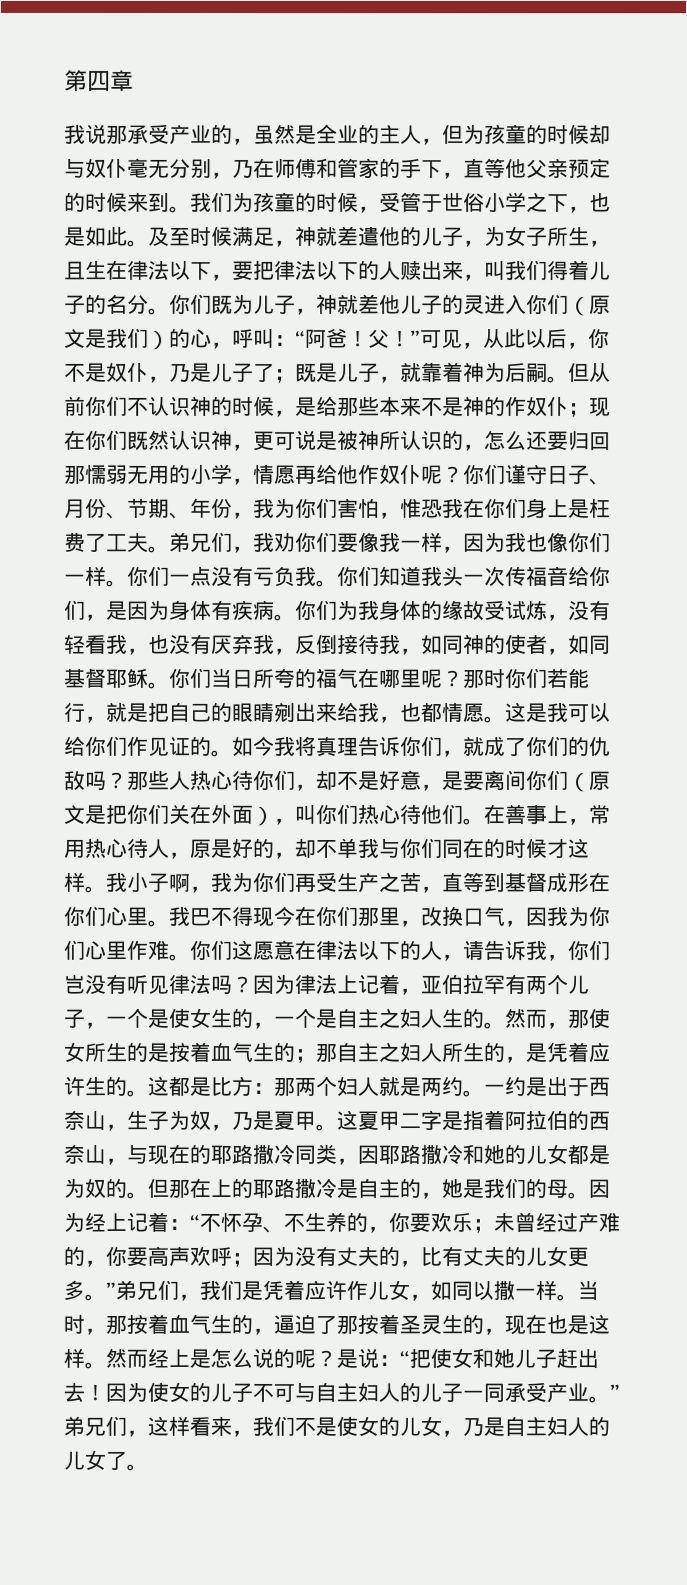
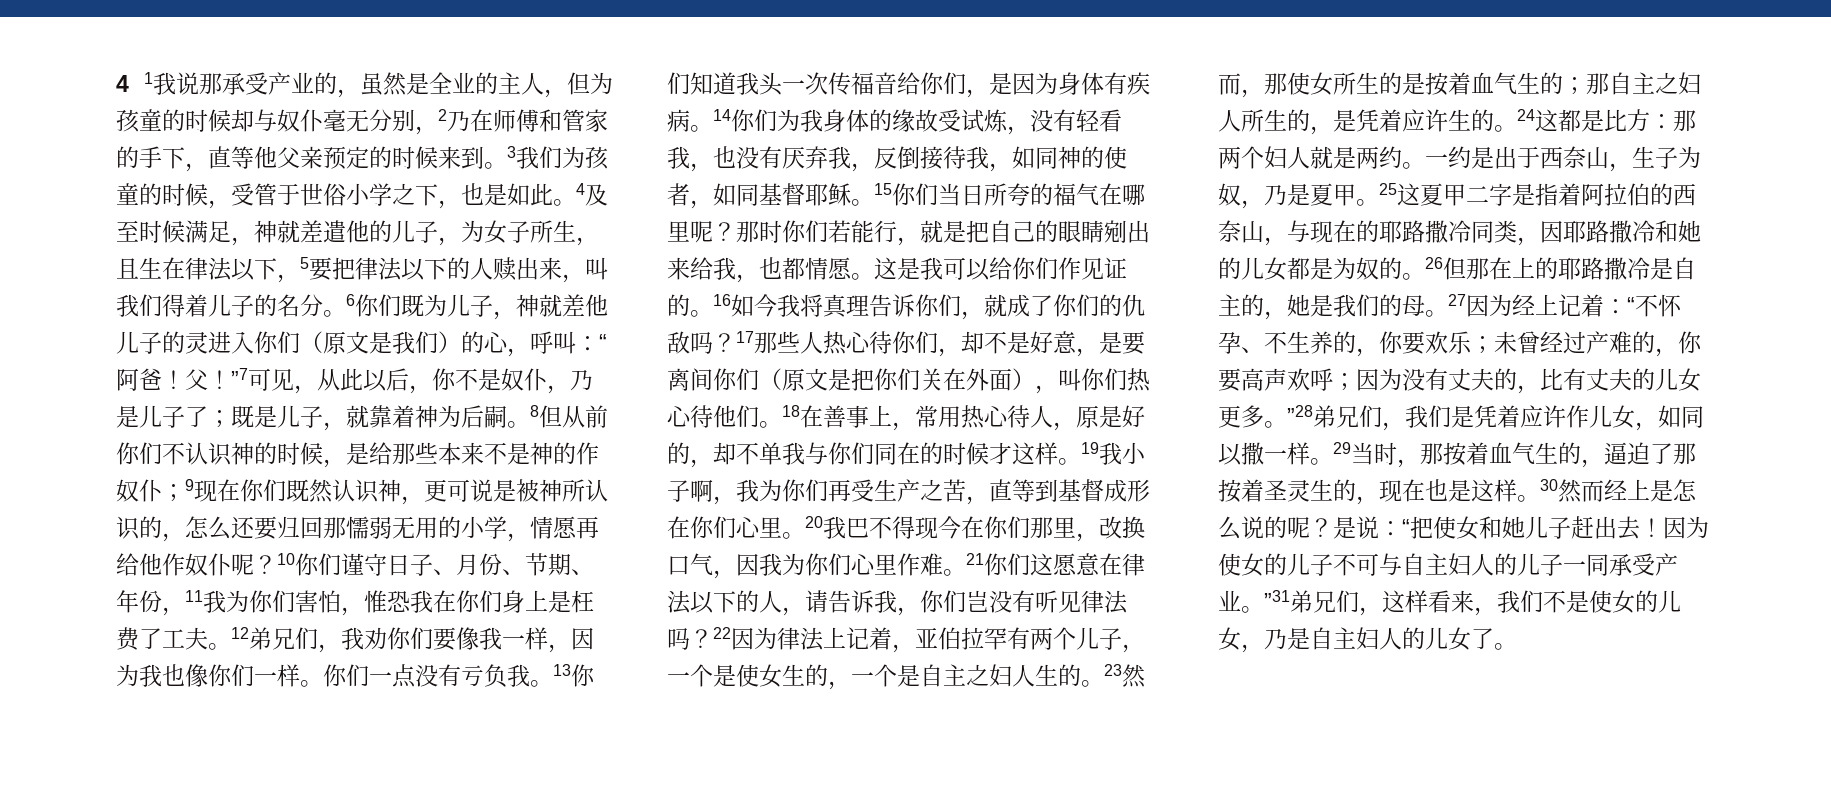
- 第四章
- 我说那承受产业的，虽然是全业的主人，但为孩童的时候却与奴仆毫无分别，乃在师傅和管家的手下，直等他父亲预定的时候来到。
+ 4 1我说那承受产业的，虽然是全业的主人，但为孩童的时候却与奴仆毫无分别，2乃在师傅和管家的手下，直等他父亲预定的时候来到。
- 我们为孩童的时候，受管于世俗小学之下，也是如此。
+ 3我们为孩童的时候，受管于世俗小学之下，也是如此。
- 及至时候满足，神就差遣他的儿子，为女子所生，且生在律法以下，要把律法以下的人赎出来，叫我们得着儿子的名分。
+ 4及至时候满足，神就差遣他的儿子，为女子所生，且生在律法以下，5要把律法以下的人赎出来，叫我们得着儿子的名分。
- 你们既为儿子，神就差他儿子的灵进入你们（原文是我们）的心，呼叫：“阿爸！
+ 6你们既为儿子，神就差他儿子的灵进入你们（原文是我们）的心，呼叫：“阿爸！
- 父！”可见，从此以后，你不是奴仆，乃是儿子了；既是儿子，就靠着神为后嗣。
+ 父！”7可见，从此以后，你不是奴仆，乃是儿子了；既是儿子，就靠着神为后嗣。
- 但从前你们不认识神的时候，是给那些本来不是神的作奴仆；现在你们既然认识神，更可说是被神所认识的，怎么还要归回那懦弱无用的小学，情愿再给他作奴仆呢？
+ 8但从前你们不认识神的时候，是给那些本来不是神的作奴仆；9现在你们既然认识神，更可说是被神所认识的，怎么还要归回那懦弱无用的小学，情愿再给他作奴仆呢？
- 你们谨守日子、月份、节期、年份，我为你们害怕，惟恐我在你们身上是枉费了工夫。
+ 10你们谨守日子、月份、节期、年份，11我为你们害怕，惟恐我在你们身上是枉费了工夫。
- 弟兄们，我劝你们要像我一样，因为我也像你们一样。
+ 12弟兄们，我劝你们要像我一样，因为我也像你们一样。
- 你们知道我头一次传福音给你们，是因为身体有疾病。
+ 13你们知道我头一次传福音给你们，是因为身体有疾病。
- 你们为我身体的缘故受试炼，没有轻看我，也没有厌弃我，反倒接待我，如同神的使者，如同基督耶稣。
+ 14你们为我身体的缘故受试炼，没有轻看我，也没有厌弃我，反倒接待我，如同神的使者，如同基督耶稣。
- 你们当日所夸的福气在哪里呢？
+ 15你们当日所夸的福气在哪里呢？
- 如今我将真理告诉你们，就成了你们的仇敌吗？
+ 16如今我将真理告诉你们，就成了你们的仇敌吗？
- 那些人热心待你们，却不是好意，是要离间你们（原文是把你们关在外面），叫你们热心待他们。
+ 17那些人热心待你们，却不是好意，是要离间你们（原文是把你们关在外面），叫你们热心待他们。
- 在善事上，常用热心待人，原是好的，却不单我与你们同在的时候才这样。
+ 18在善事上，常用热心待人，原是好的，却不单我与你们同在的时候才这样。
- 我小子啊，我为你们再受生产之苦，直等到基督成形在你们心里。
+ 19我小子啊，我为你们再受生产之苦，直等到基督成形在你们心里。
- 我巴不得现今在你们那里，改换口气，因我为你们心里作难。
+ 20我巴不得现今在你们那里，改换口气，因我为你们心里作难。
- 你们这愿意在律法以下的人，请告诉我，你们岂没有听见律法吗？
+ 21你们这愿意在律法以下的人，请告诉我，你们岂没有听见律法吗？
- 因为律法上记着，亚伯拉罕有两个儿子，一个是使女生的，一个是自主之妇人生的。
+ 22因为律法上记着，亚伯拉罕有两个儿子，一个是使女生的，一个是自主之妇人生的。
- 然而，那使女所生的是按着血气生的；那自主之妇人所生的，是凭着应许生的。
+ 23然而，那使女所生的是按着血气生的；那自主之妇人所生的，是凭着应许生的。
- 这都是比方：那两个妇人就是两约。
+ 24这都是比方：那两个妇人就是两约。
- 这夏甲二字是指着阿拉伯的西奈山，与现在的耶路撒冷同类，因耶路撒冷和她的儿女都是为奴的。
+ 25这夏甲二字是指着阿拉伯的西奈山，与现在的耶路撒冷同类，因耶路撒冷和她的儿女都是为奴的。
- 但那在上的耶路撒冷是自主的，她是我们的母。
+ 26但那在上的耶路撒冷是自主的，她是我们的母。
- 因为经上记着：“不怀孕、不生养的，你要欢乐；未曾经过产难的，你要高声欢呼；因为没有丈夫的，比有丈夫的儿女更多。”弟兄们，我们是凭着应许作儿女，如同以撒一样。
+ 27因为经上记着：“不怀孕、不生养的，你要欢乐；未曾经过产难的，你要高声欢呼；因为没有丈夫的，比有丈夫的儿女更多。”28弟兄们，我们是凭着应许作儿女，如同以撒一样。
- 当时，那按着血气生的，逼迫了那按着圣灵生的，现在也是这样。
+ 29当时，那按着血气生的，逼迫了那按着圣灵生的，现在也是这样。
- 然而经上是怎么说的呢？
+ 30然而经上是怎么说的呢？
- 因为使女的儿子不可与自主妇人的儿子一同承受产业。”弟兄们，这样看来，我们不是使女的儿女，乃是自主妇人的儿女了。
+ 因为使女的儿子不可与自主妇人的儿子一同承受产业。”31弟兄们，这样看来，我们不是使女的儿女，乃是自主妇人的儿女了。

